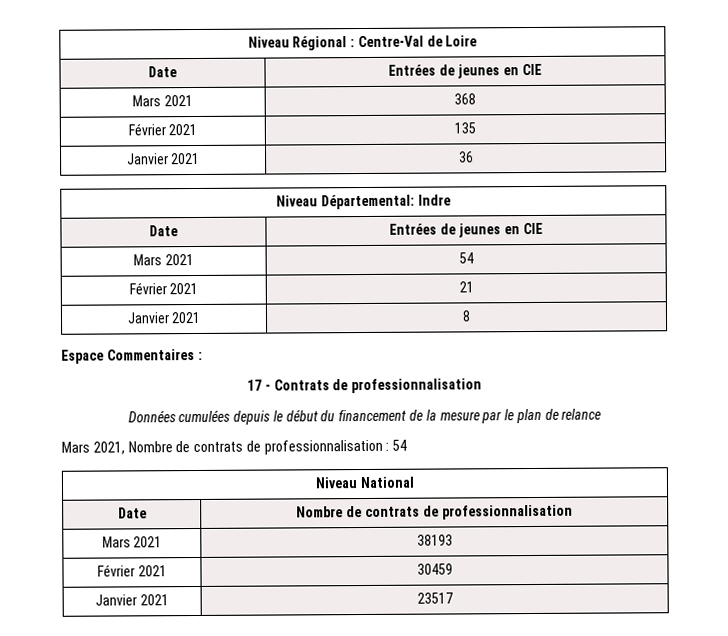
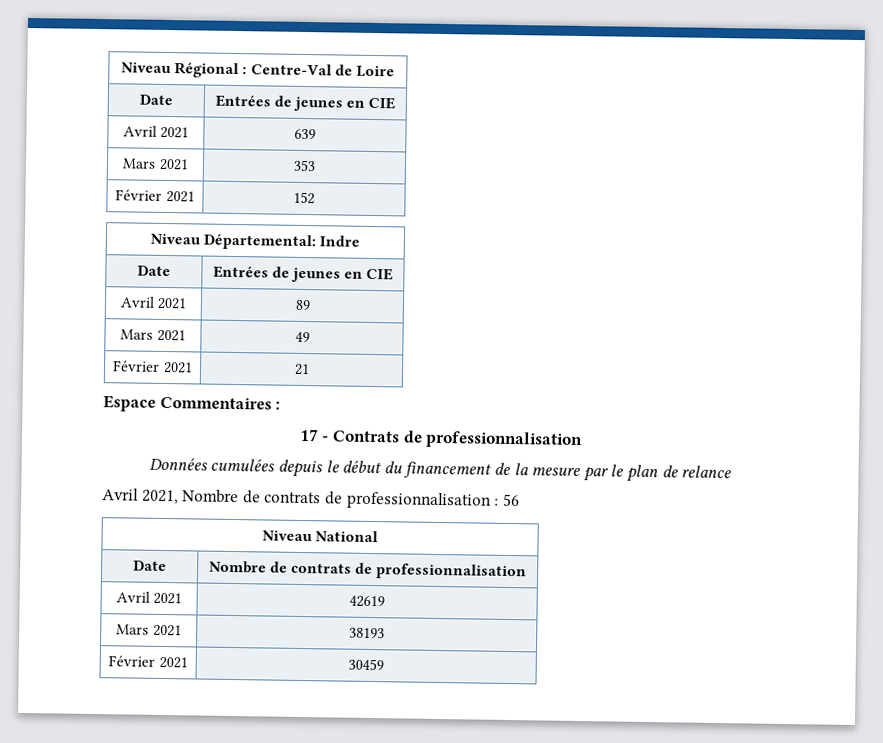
- Mars 2021 | 368
- Février 2021 | 135
- Janvier 2021 | 36
+ Avril 2021 | 639
+ Mars 2021 | 353
+ Février 2021 | 152
- Mars 2021 | 54
+ Avril 2021 | 89
+ Mars 2021 | 49
- Janvier 2021 | 8
- Mars 2021, Nombre de contrats de professionnalisation : 54
+ Avril 2021, Nombre de contrats de professionnalisation : 56
+ Avril 2021 | 42619
- Janvier 2021 | 23517

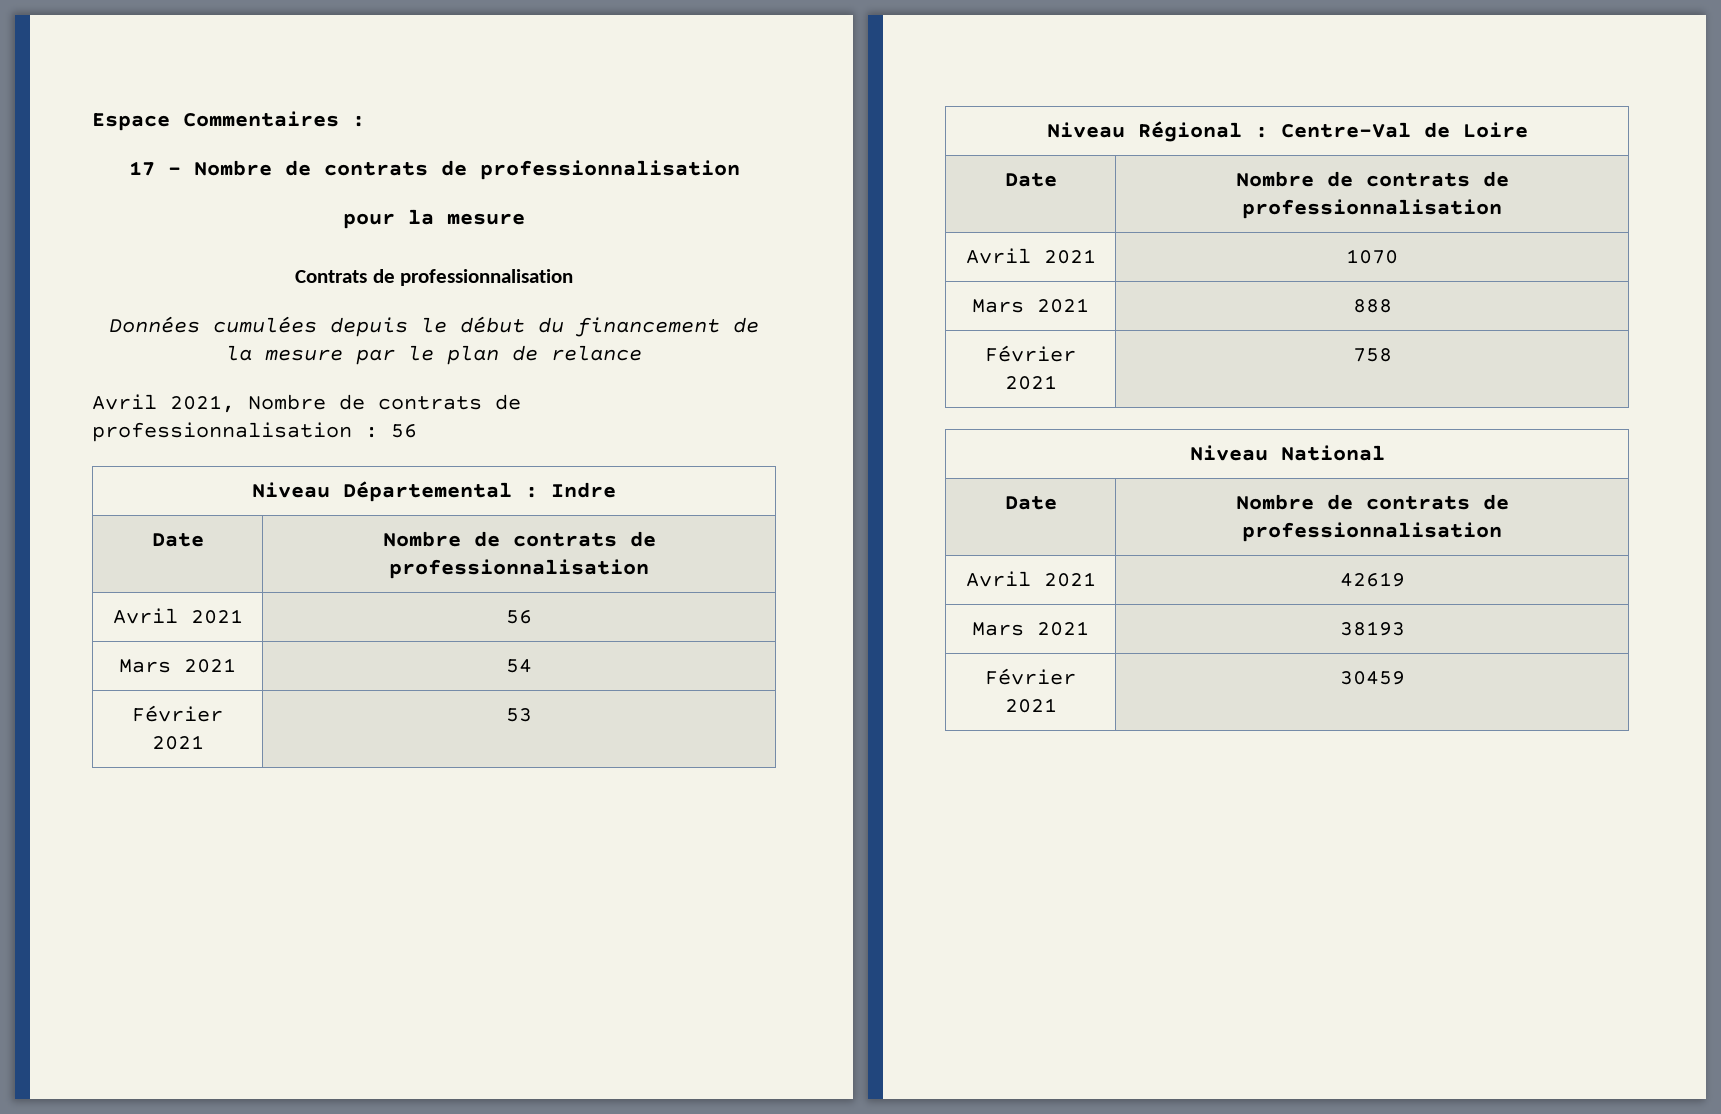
- Niveau Régional : Centre-Val de Loire
- Date | Entrées de jeunes en CIE
- Avril 2021 | 639
- Mars 2021 | 353
- Février 2021 | 152
- Niveau Départemental: Indre
- Date | Entrées de jeunes en CIE
- Avril 2021 | 89
- Mars 2021 | 49
- Février 2021 | 21
- 17 - Contrats de professionnalisation
+ 17 - Nombre de contrats de professionnalisation
+ pour la mesure
+ Contrats de professionnalisation
+ Niveau Départemental : Indre
+ Date | Nombre de contrats de professionnalisation
+ Avril 2021 | 56
+ Mars 2021 | 54
+ Février 2021 | 53
+ Niveau Régional : Centre-Val de Loire
+ Date | Nombre de contrats de professionnalisation
+ Avril 2021 | 1070
+ Mars 2021 | 888
+ Février 2021 | 758

